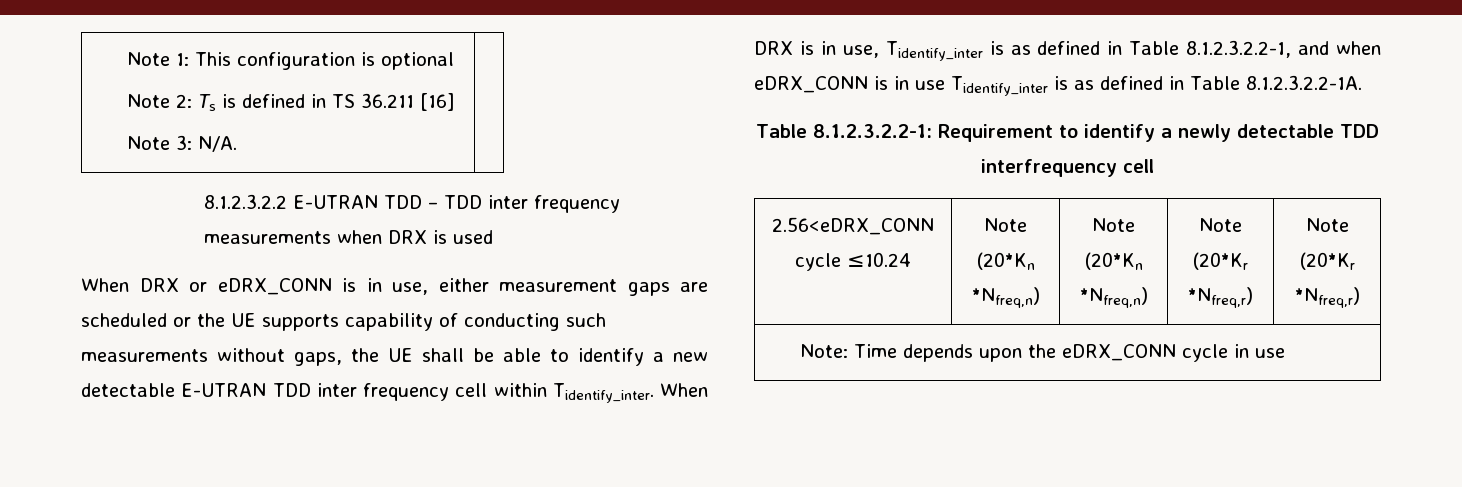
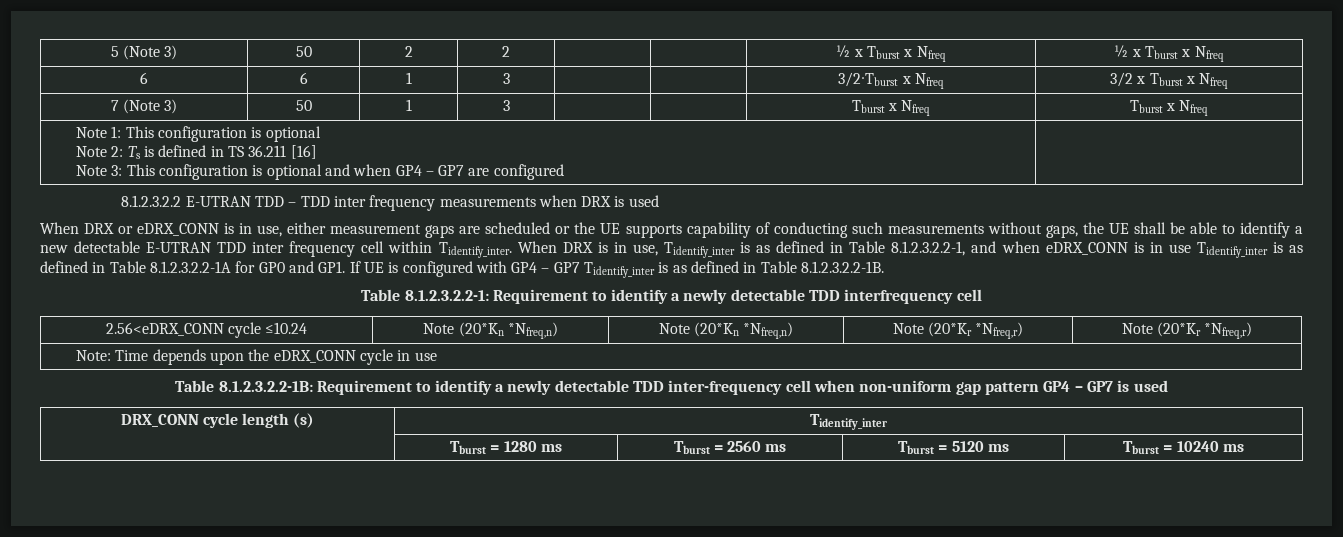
+ 5 (Note 3) | 50 | 2 | 2 | | | ½ x Tburst x Nfreq | ½ x Tburst x Nfreq
+ 6 | 6 | 1 | 3 | | | 3/2∙Tburst x Nfreq | 3/2 x Tburst x Nfreq
+ 7 (Note 3) | 50 | 1 | 3 | | | Tburst x Nfreq | Tburst x Nfreq
  Note 1: This configuration is optional
  Note 2: Ts is defined in TS 36.211 [16]
- Note 3: N/A. |
+ Note 3: This configuration is optional and when GP4 – GP7 are configured |
- When DRX is in use, Tidentify_inter is as defined in Table 8.1.2.3.2.2-1, and when eDRX_CONN is in use Tidentify_inter is as defined in Table 8.1.2.3.2.2-1A.
+ When DRX is in use, Tidentify_inter is as defined in Table 8.1.2.3.2.2-1, and when eDRX_CONN is in use Tidentify_inter is as defined in Table 8.1.2.3.2.2-1A for GP0 and GP1. If UE is configured with GP4 – GP7 Tidentify_inter is as defined in Table 8.1.2.3.2.2-1B.
+ Table 8.1.2.3.2.2-1B: Requirement to identify a newly detectable TDD inter-frequency cell when non-uniform gap pattern GP4 – GP7 is used
+ DRX_CONN cycle length (s) | Tidentify_inter
+ | Tburst = 1280 ms | Tburst = 2560 ms | Tburst = 5120 ms | Tburst = 10240 ms

